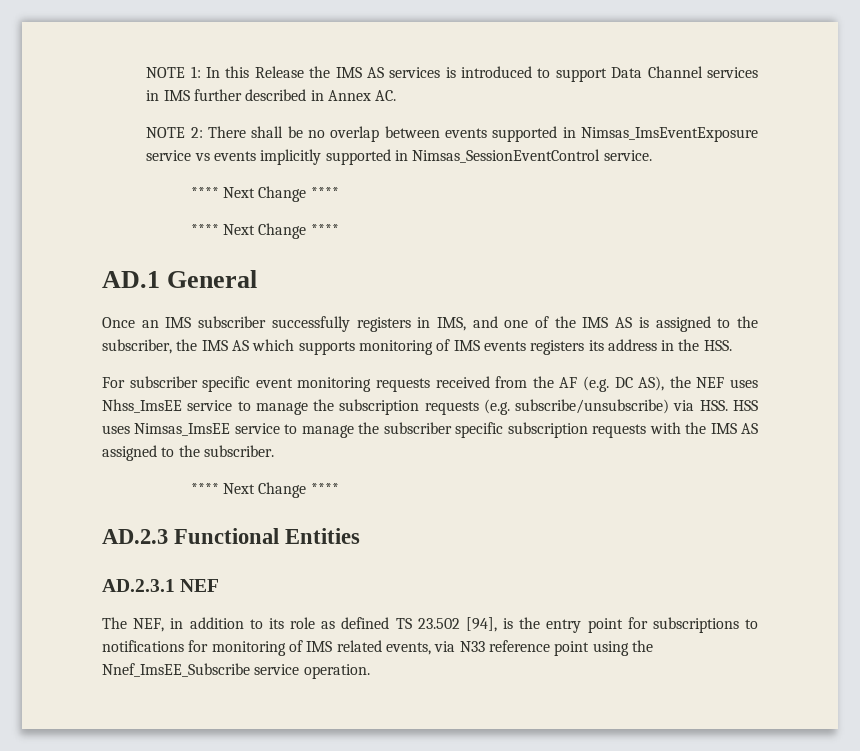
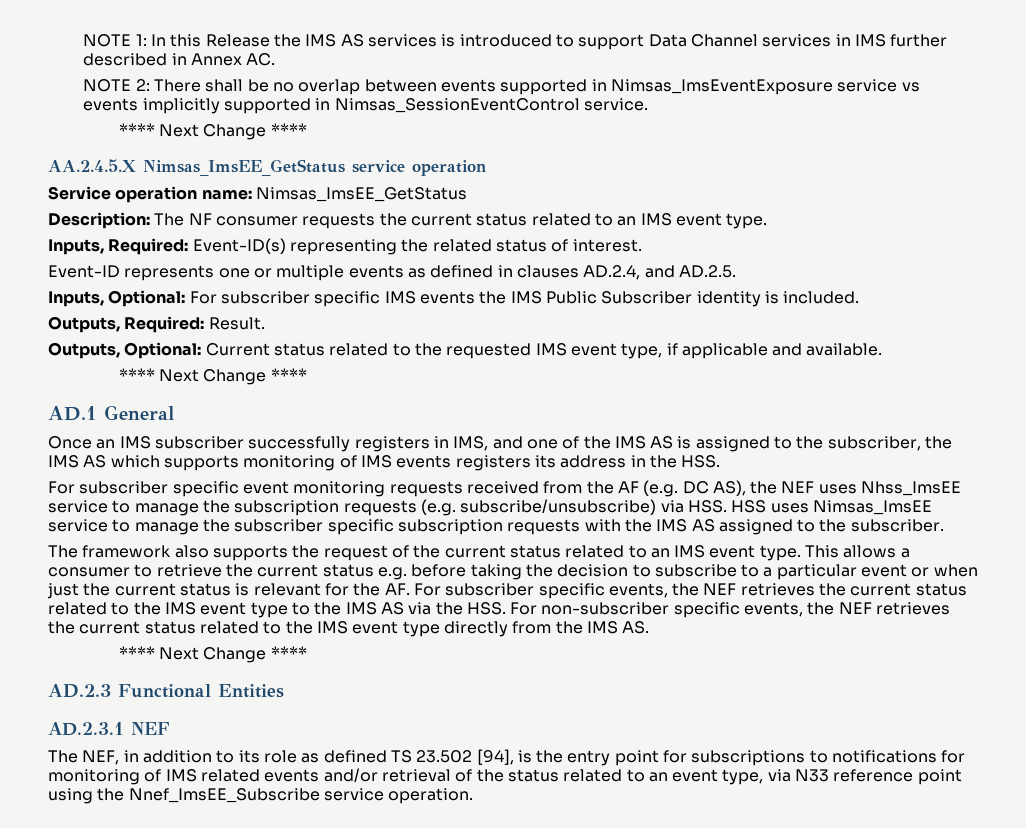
+ AA.2.4.5.X Nimsas_ImsEE_GetStatus service operation
+ Service operation name: Nimsas_ImsEE_GetStatus
+ Description: The NF consumer requests the current status related to an IMS event type.
+ Inputs, Required: Event-ID(s) representing the related status of interest.
+ Event-ID represents one or multiple events as defined in clauses AD.2.4, and AD.2.5.
+ Inputs, Optional: For subscriber specific IMS events the IMS Public Subscriber identity is included.
+ Outputs, Required: Result.
+ Outputs, Optional: Current status related to the requested IMS event type, if applicable and available.
+ The framework also supports the request of the current status related to an IMS event type. This allows a consumer to retrieve the current status e.g. before taking the decision to subscribe to a particular event or when just the current status is relevant for the AF. For subscriber specific events, the NEF retrieves the current status related to the IMS event type to the IMS AS via the HSS. For non-subscriber specific events, the NEF retrieves the current status related to the IMS event type directly from the IMS AS.
- The NEF, in addition to its role as defined TS 23.502 [94], is the entry point for subscriptions to notifications for monitoring of IMS related events, via N33 reference point using the Nnef_ImsEE_Subscribe service operation.
+ The NEF, in addition to its role as defined TS 23.502 [94], is the entry point for subscriptions to notifications for monitoring of IMS related events and/or retrieval of the status related to an event type, via N33 reference point using the Nnef_ImsEE_Subscribe service operation.

